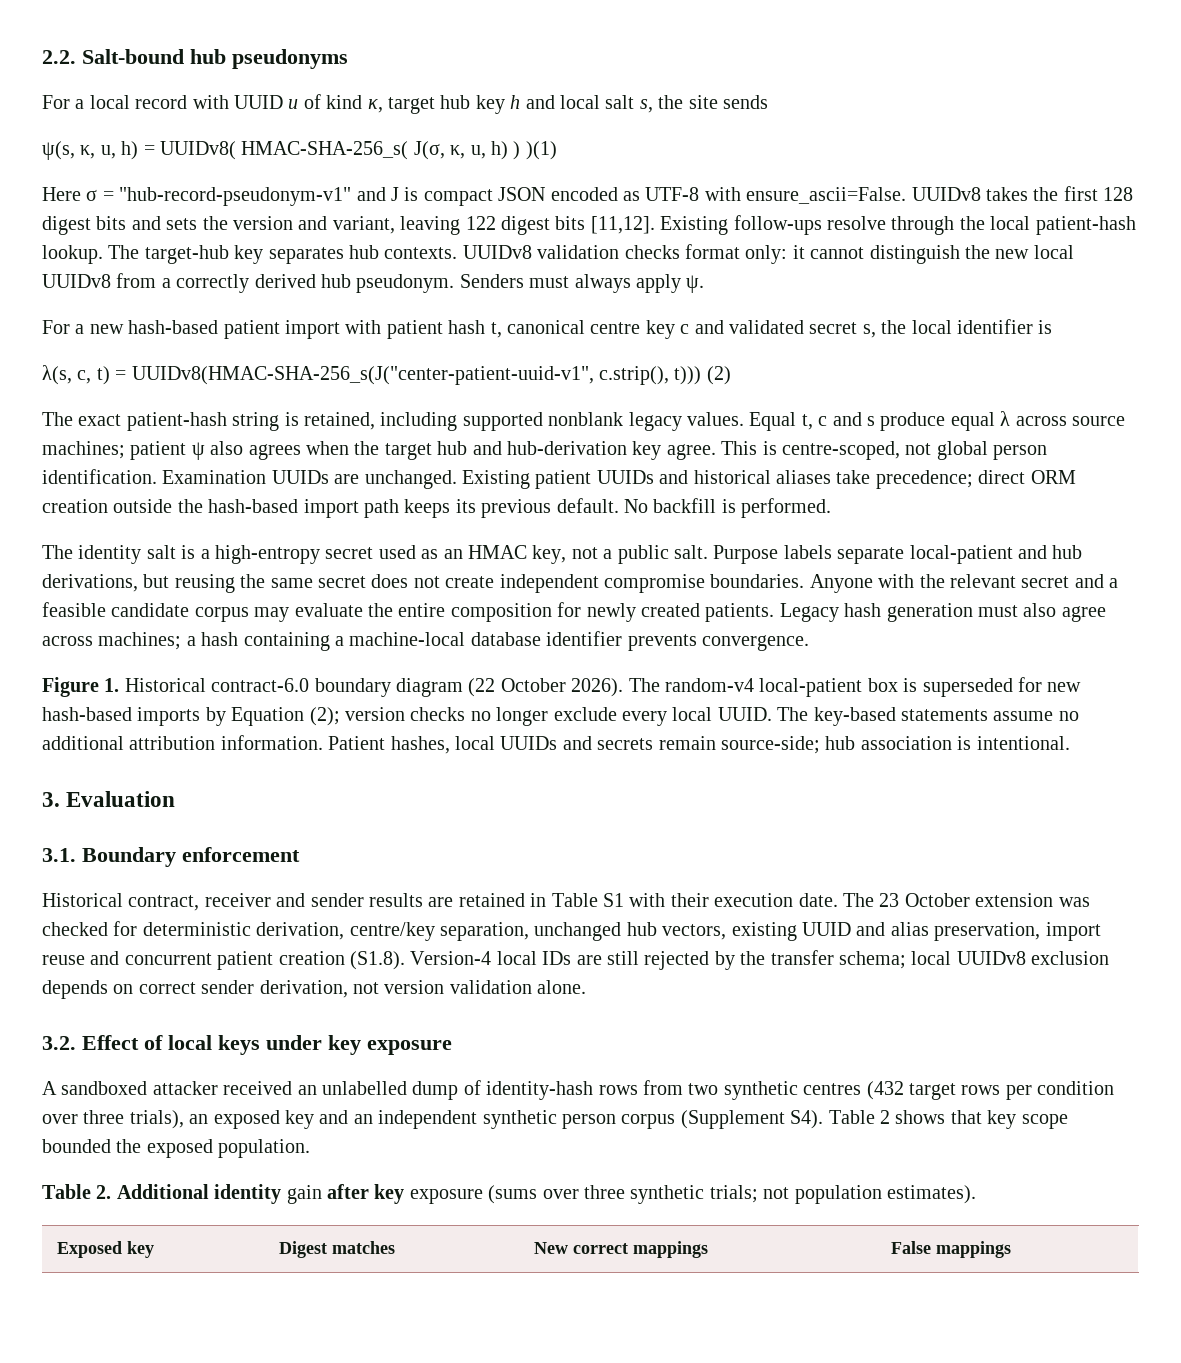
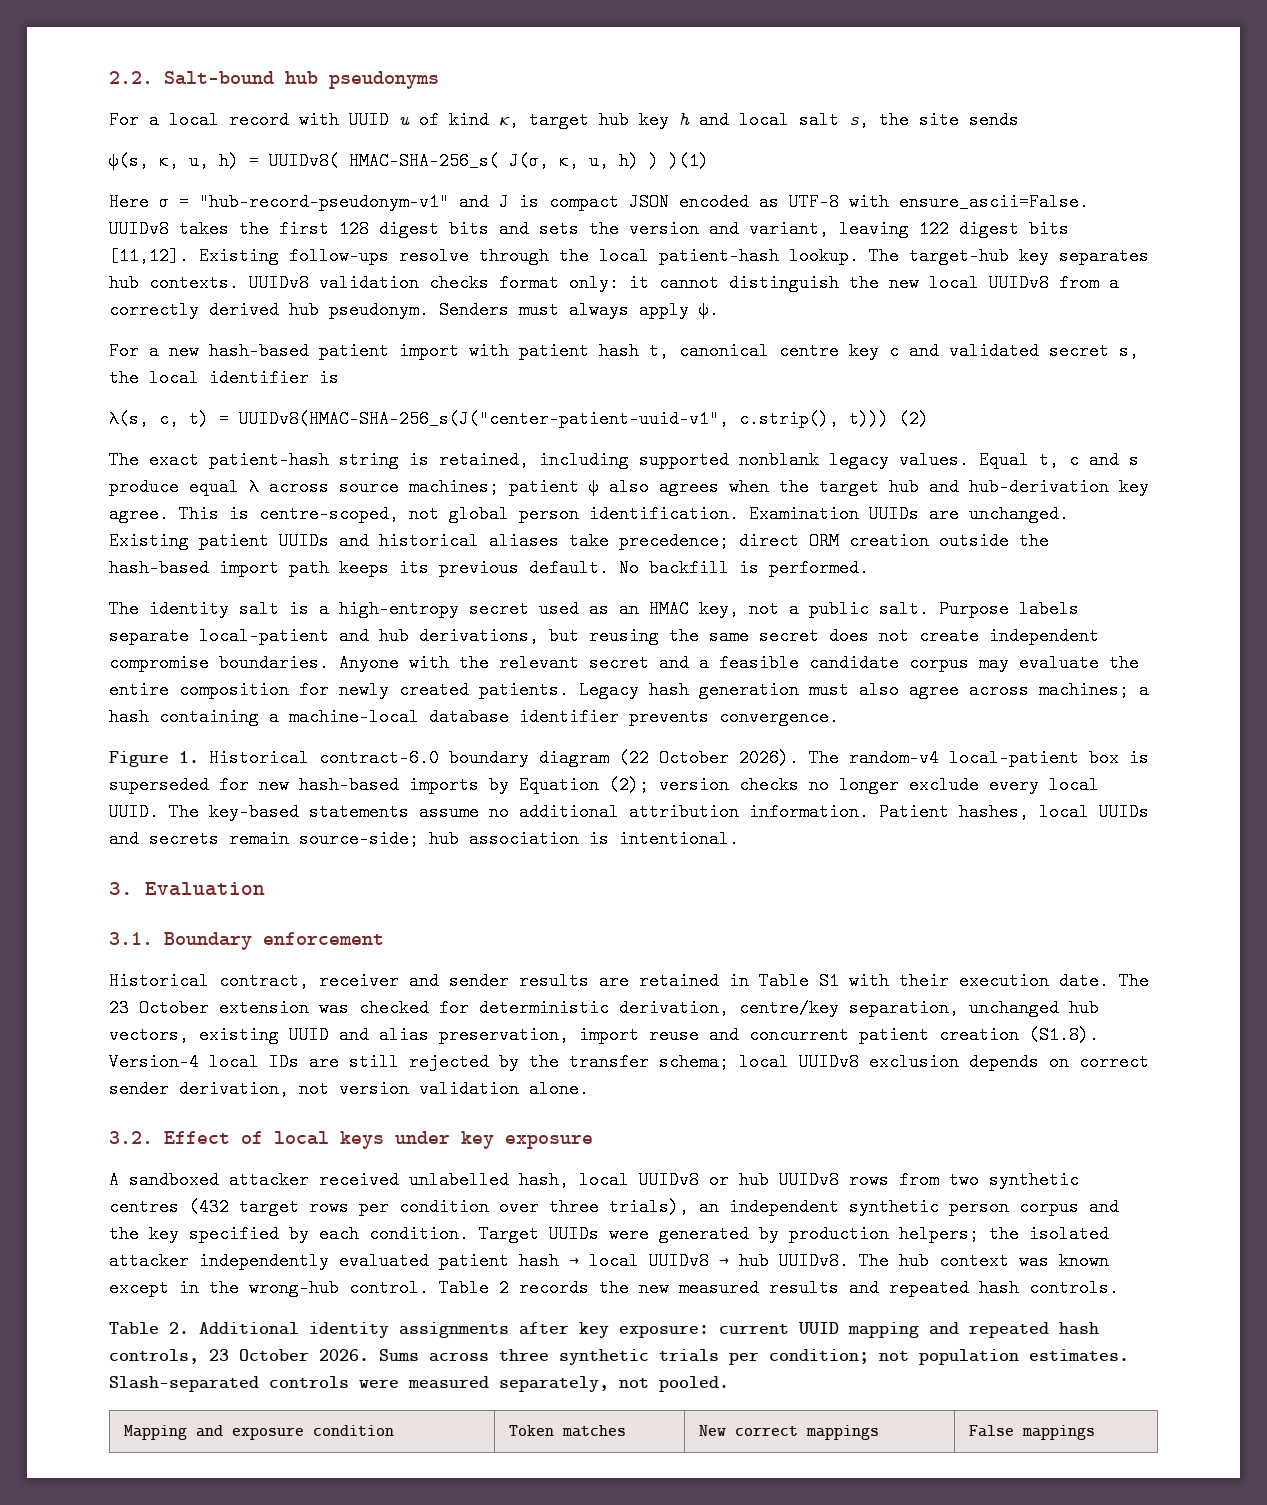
- A sandboxed attacker received an unlabelled dump of identity-hash rows from two synthetic centres (432 target rows per condition over three trials), an exposed key and an independent synthetic person corpus (Supplement S4). Table 2 shows that key scope bounded the exposed population.
+ A sandboxed attacker received unlabelled hash, local UUIDv8 or hub UUIDv8 rows from two synthetic centres (432 target rows per condition over three trials), an independent synthetic person corpus and the key specified by each condition. Target UUIDs were generated by production helpers; the isolated attacker independently evaluated patient hash → local UUIDv8 → hub UUIDv8. The hub context was known except in the wrong-hub control. Table 2 records the new measured results and repeated hash controls.
- Table 2. Additional identity gain after key exposure (sums over three synthetic trials; not population estimates).
- Exposed key | Digest matches | New correct mappings | False mappings
+ Table 2. Additional identity assignments after key exposure: current UUID mapping and repeated hash controls, 23 October 2026. Sums across three synthetic trials per condition; not population estimates. Slash-separated controls were measured separately, not pooled.
+ Mapping and exposure condition | Token matches | New correct mappings | False mappings

